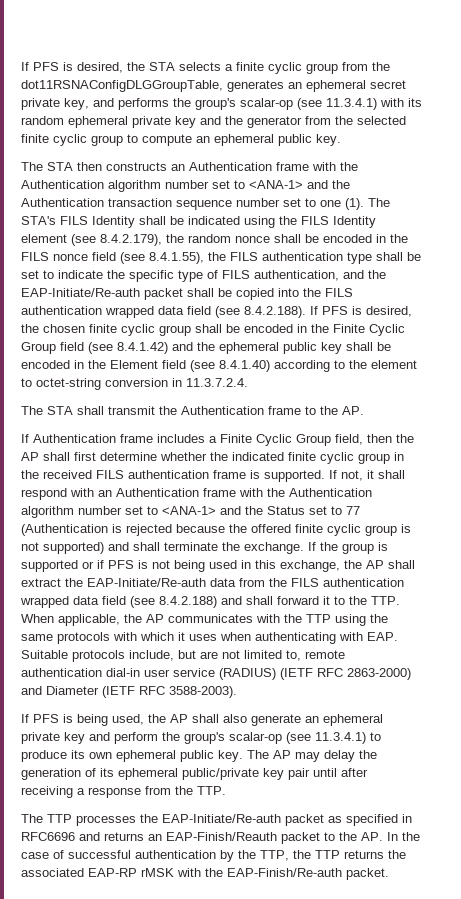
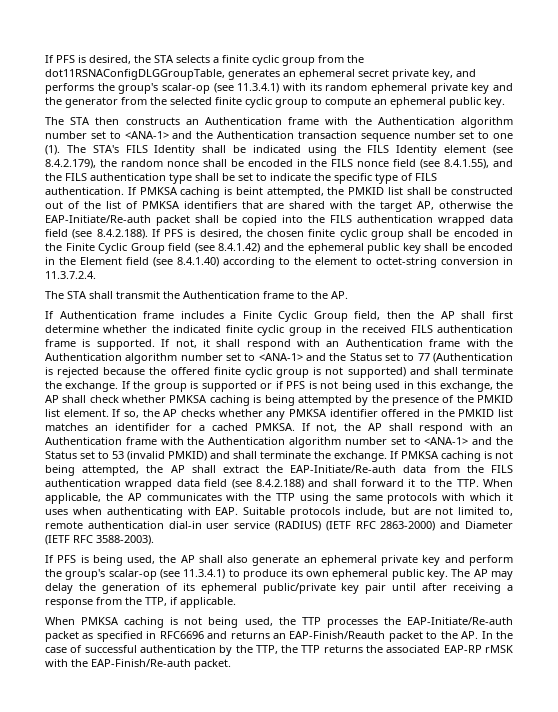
- The STA's FILS Identity shall be indicated using the FILS Identity element (see 8.4.2.179), the random nonce shall be encoded in the FILS nonce field (see 8.4.1.55), the FILS authentication type shall be set to indicate the specific type of FILS authentication, and the EAP-Initiate/Re-auth packet shall be copied into the FILS authentication wrapped data field (see 8.4.2.188). If PFS is desired, the chosen finite cyclic group shall be encoded in the Finite Cyclic Group field (see 8.4.1.42) and the ephemeral public key shall be encoded in the Element field (see 8.4.1.40) according to the element to octet-string conversion in 11.3.7.2.4.
+ The STA's FILS Identity shall be indicated using the FILS Identity element (see 8.4.2.179), the random nonce shall be encoded in the FILS nonce field (see 8.4.1.55), and the FILS authentication type shall be set to indicate the specific type of FILS authentication. If PMKSA caching is beint attempted, the PMKID list shall be constructed out of the list of PMKSA identifiers that are shared with the target AP, otherwise the EAP-Initiate/Re-auth packet shall be copied into the FILS authentication wrapped data field (see 8.4.2.188). If PFS is desired, the chosen finite cyclic group shall be encoded in the Finite Cyclic Group field (see 8.4.1.42) and the ephemeral public key shall be encoded in the Element field (see 8.4.1.40) according to the element to octet-string conversion in 11.3.7.2.4.
- If the group is supported or if PFS is not being used in this exchange, the AP shall extract the EAP-Initiate/Re-auth data from the FILS authentication wrapped data field (see 8.4.2.188) and shall forward it to the TTP. When applicable, the AP communicates with the TTP using the same protocols with which it uses when authenticating with EAP. Suitable protocols include, but are not limited to, remote authentication dial-in user service (RADIUS) (IETF RFC 2863-2000) and Diameter (IETF RFC 3588-2003).
+ If the group is supported or if PFS is not being used in this exchange, the AP shall check whether PMKSA caching is being attempted by the presence of the PMKID list element. If so, the AP checks whether any PMKSA identifier offered in the PMKID list matches an identifider for a cached PMKSA. If not, the AP shall respond with an Authentication frame with the Authentication algorithm number set to <ANA-1> and the Status set to 53 (invalid PMKID) and shall terminate the exchange. If PMKSA caching is not being attempted, the AP shall extract the EAP-Initiate/Re-auth data from the FILS authentication wrapped data field (see 8.4.2.188) and shall forward it to the TTP. When applicable, the AP communicates with the TTP using the same protocols with which it uses when authenticating with EAP. Suitable protocols include, but are not limited to, remote authentication dial-in user service (RADIUS) (IETF RFC 2863-2000) and Diameter (IETF RFC 3588-2003).
- The AP may delay the generation of its ephemeral public/private key pair until after receiving a response from the TTP.
- The TTP processes the EAP-Initiate/Re-auth packet as specified in RFC6696 and returns an EAP-Finish/Reauth packet to the AP. In the case of successful authentication by the TTP, the TTP returns the associated EAP-RP rMSK with the EAP-Finish/Re-auth packet.
+ The AP may delay the generation of its ephemeral public/private key pair until after receiving a response from the TTP, if applicable.
+ When PMKSA caching is not being used, the TTP processes the EAP-Initiate/Re-auth packet as specified in RFC6696 and returns an EAP-Finish/Reauth packet to the AP. In the case of successful authentication by the TTP, the TTP returns the associated EAP-RP rMSK with the EAP-Finish/Re-auth packet.

